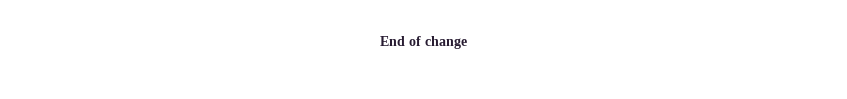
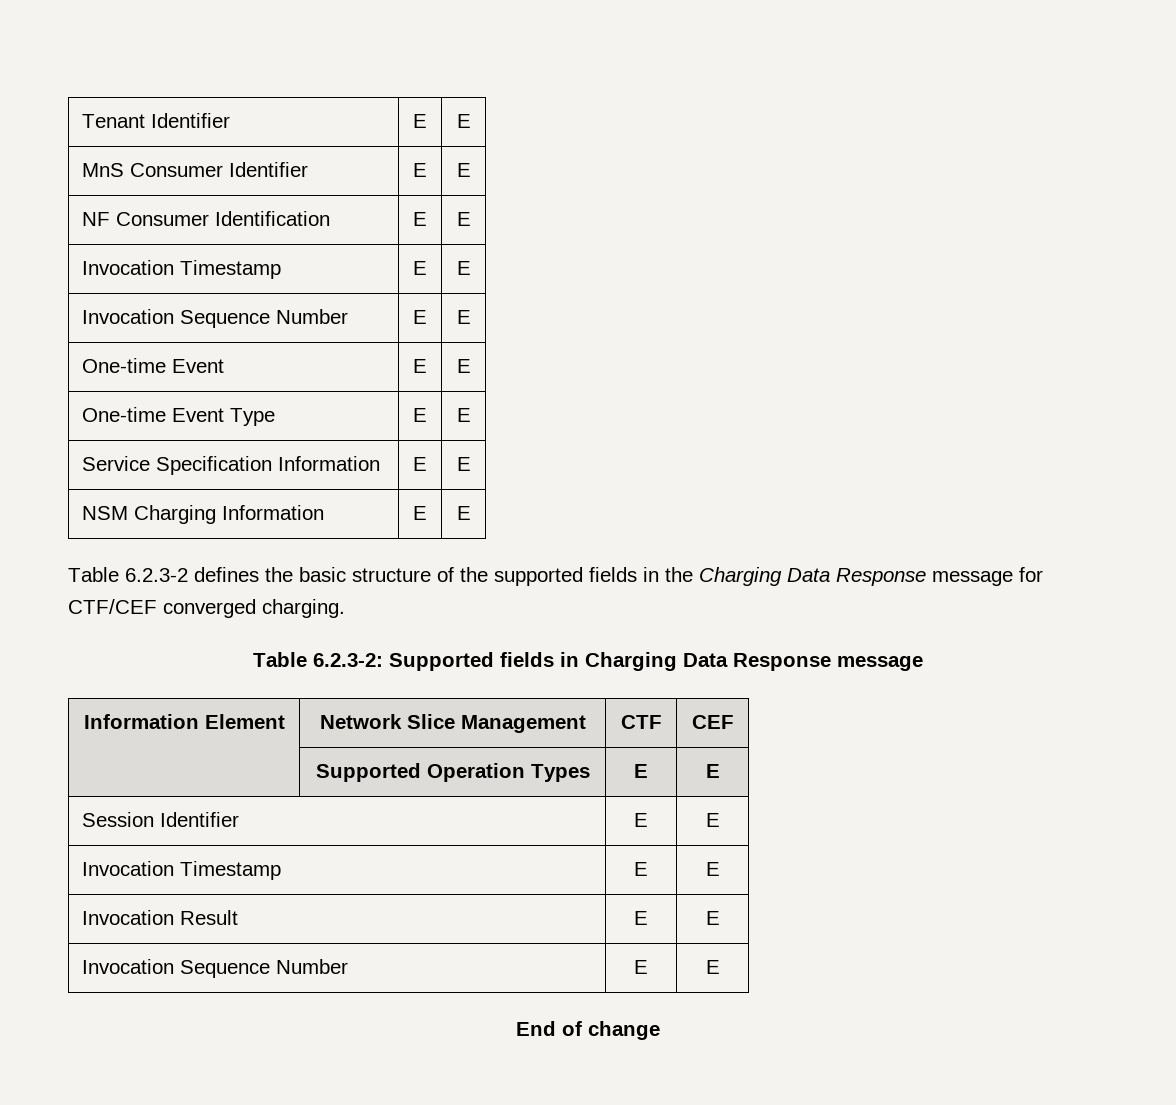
+ Tenant Identifier | E | E
+ MnS Consumer Identifier | E | E
+ NF Consumer Identification | E | E
+ Invocation Timestamp | E | E
+ Invocation Sequence Number | E | E
+ One-time Event | E | E
+ One-time Event Type | E | E
+ Service Specification Information | E | E
+ NSM Charging Information | E | E
+ Table 6.2.3-2 defines the basic structure of the supported fields in the Charging Data Response message for CTF/CEF converged charging.
+ Table 6.2.3-2: Supported fields in Charging Data Response message
+ Information Element | Network Slice Management | CTF | CEF
+ | Supported Operation Types | E | E
+ Session Identifier | E | E
+ Invocation Timestamp | E | E
+ Invocation Result | E | E
+ Invocation Sequence Number | E | E

